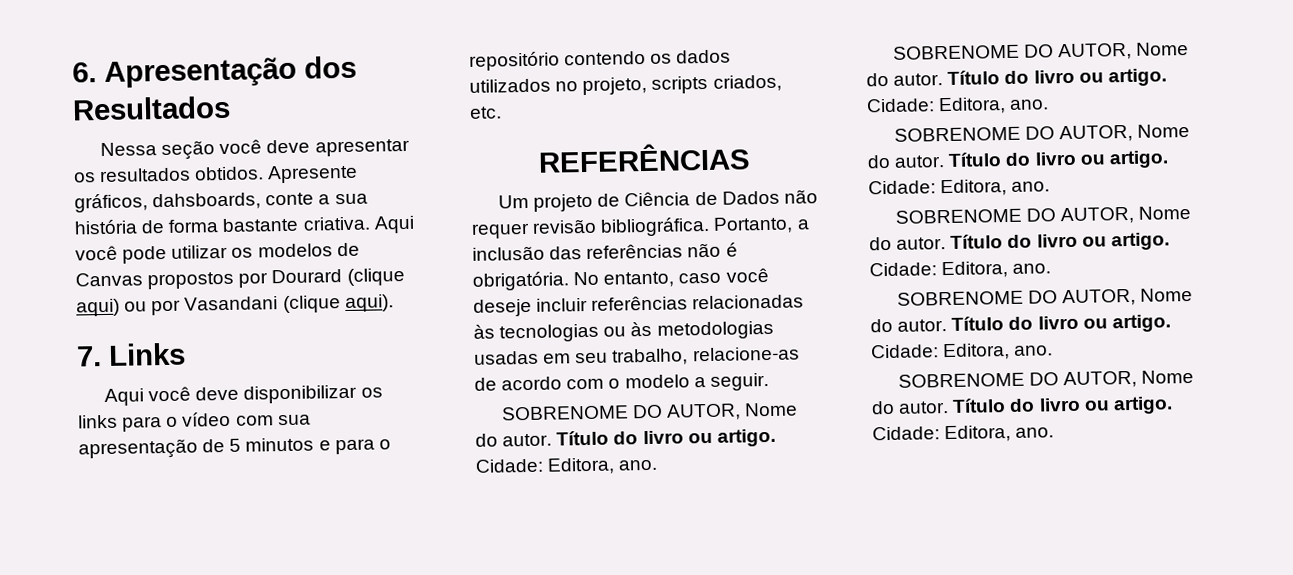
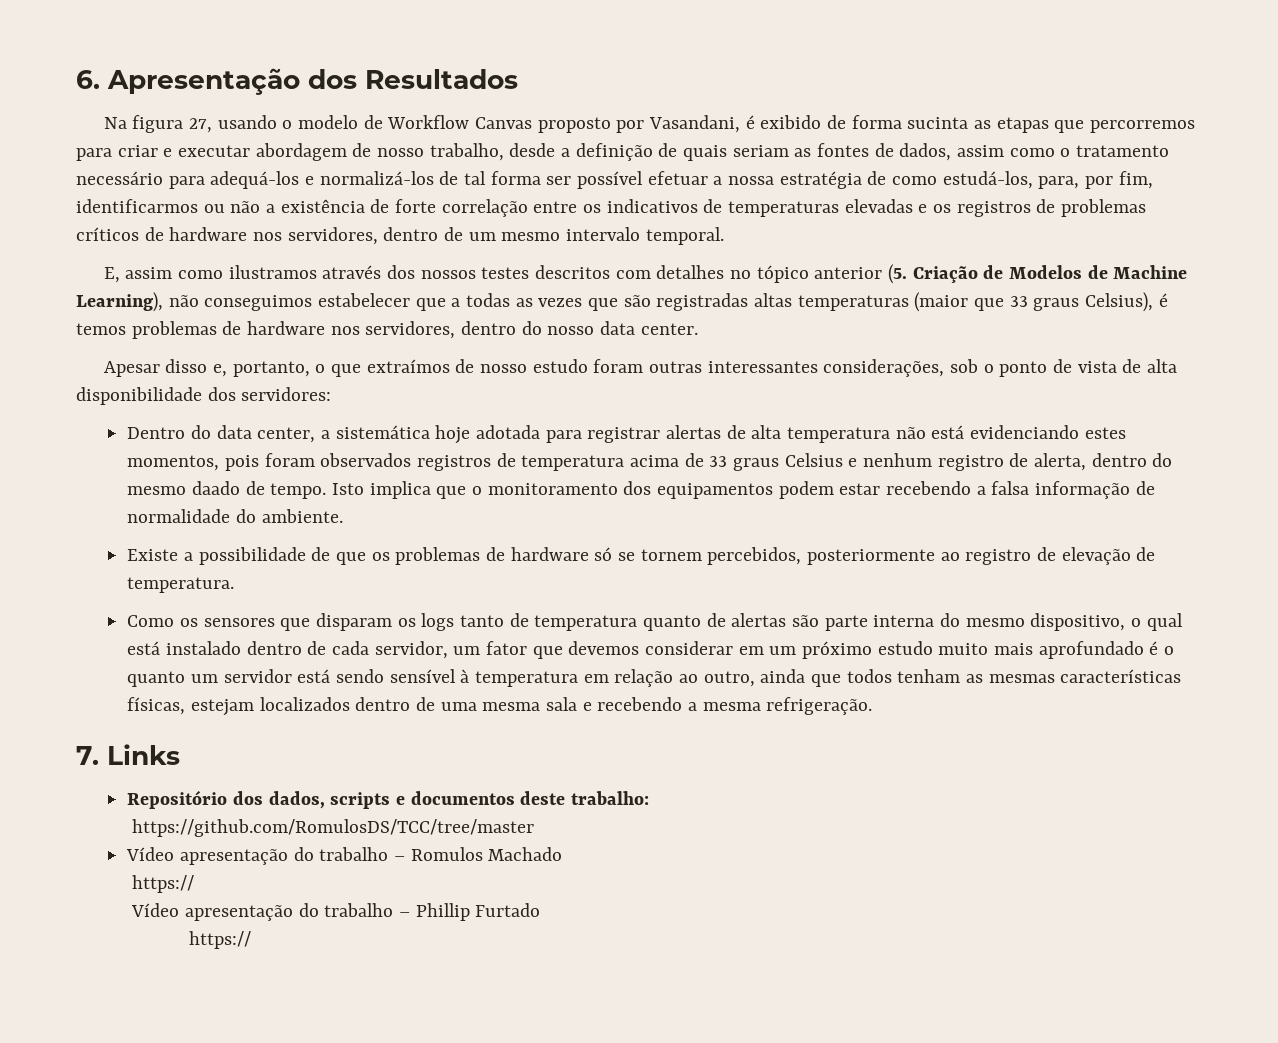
- Nessa seção você deve apresentar os resultados obtidos. Apresente gráficos, dahsboards, conte a sua história de forma bastante criativa. Aqui você pode utilizar os modelos de Canvas propostos por Dourard (clique aqui) ou por Vasandani (clique aqui).
+ Na figura 27, usando o modelo de Workflow Canvas proposto por Vasandani, é exibido de forma sucinta as etapas que percorremos para criar e executar abordagem de nosso trabalho, desde a definição de quais seriam as fontes de dados, assim como o tratamento necessário para adequá-los e normalizá-los de tal forma ser possível efetuar a nossa estratégia de como estudá-los, para, por fim, identificarmos ou não a existência de forte correlação entre os indicativos de temperaturas elevadas e os registros de problemas críticos de hardware nos servidores, dentro de um mesmo intervalo temporal.
+ E, assim como ilustramos através dos nossos testes descritos com detalhes no tópico anterior (5. Criação de Modelos de Machine Learning), não conseguimos estabelecer que a todas as vezes que são registradas altas temperaturas (maior que 33 graus Celsius), é temos problemas de hardware nos servidores, dentro do nosso data center.
+ Apesar disso e, portanto, o que extraímos de nosso estudo foram outras interessantes considerações, sob o ponto de vista de alta disponibilidade dos servidores:
+ Dentro do data center, a sistemática hoje adotada para registrar alertas de alta temperatura não está evidenciando estes momentos, pois foram observados registros de temperatura acima de 33 graus Celsius e nenhum registro de alerta, dentro do mesmo daado de tempo. Isto implica que o monitoramento dos equipamentos podem estar recebendo a falsa informação de normalidade do ambiente.
+ Existe a possibilidade de que os problemas de hardware só se tornem percebidos, posteriormente ao registro de elevação de temperatura.
+ Como os sensores que disparam os logs tanto de temperatura quanto de alertas são parte interna do mesmo dispositivo, o qual está instalado dentro de cada servidor, um fator que devemos considerar em um próximo estudo muito mais aprofundado é o quanto um servidor está sendo sensível à temperatura em relação ao outro, ainda que todos tenham as mesmas características físicas, estejam localizados dentro de uma mesma sala e recebendo a mesma refrigeração.
  7. Links
- Aqui você deve disponibilizar os links para o vídeo com sua apresentação de 5 minutos e para o repositório contendo os dados utilizados no projeto, scripts criados, etc.
- REFERÊNCIAS
- Um projeto de Ciência de Dados não requer revisão bibliográfica. Portanto, a inclusão das referências não é obrigatória. No entanto, caso você deseje incluir referências relacionadas às tecnologias ou às metodologias usadas em seu trabalho, relacione-as de acordo com o modelo a seguir.
- SOBRENOME DO AUTOR, Nome do autor. Título do livro ou artigo. Cidade: Editora, ano.
- SOBRENOME DO AUTOR, Nome do autor. Título do livro ou artigo. Cidade: Editora, ano.
- SOBRENOME DO AUTOR, Nome do autor. Título do livro ou artigo. Cidade: Editora, ano.
- SOBRENOME DO AUTOR, Nome do autor. Título do livro ou artigo. Cidade: Editora, ano.
- SOBRENOME DO AUTOR, Nome do autor. Título do livro ou artigo. Cidade: Editora, ano.
- SOBRENOME DO AUTOR, Nome do autor. Título do livro ou artigo. Cidade: Editora, ano.
+ Repositório dos dados, scripts e documentos deste trabalho:
+ https://github.com/RomulosDS/TCC/tree/master
+ Vídeo apresentação do trabalho – Romulos Machado
+ https://
+ Vídeo apresentação do trabalho – Phillip Furtado
+ https://

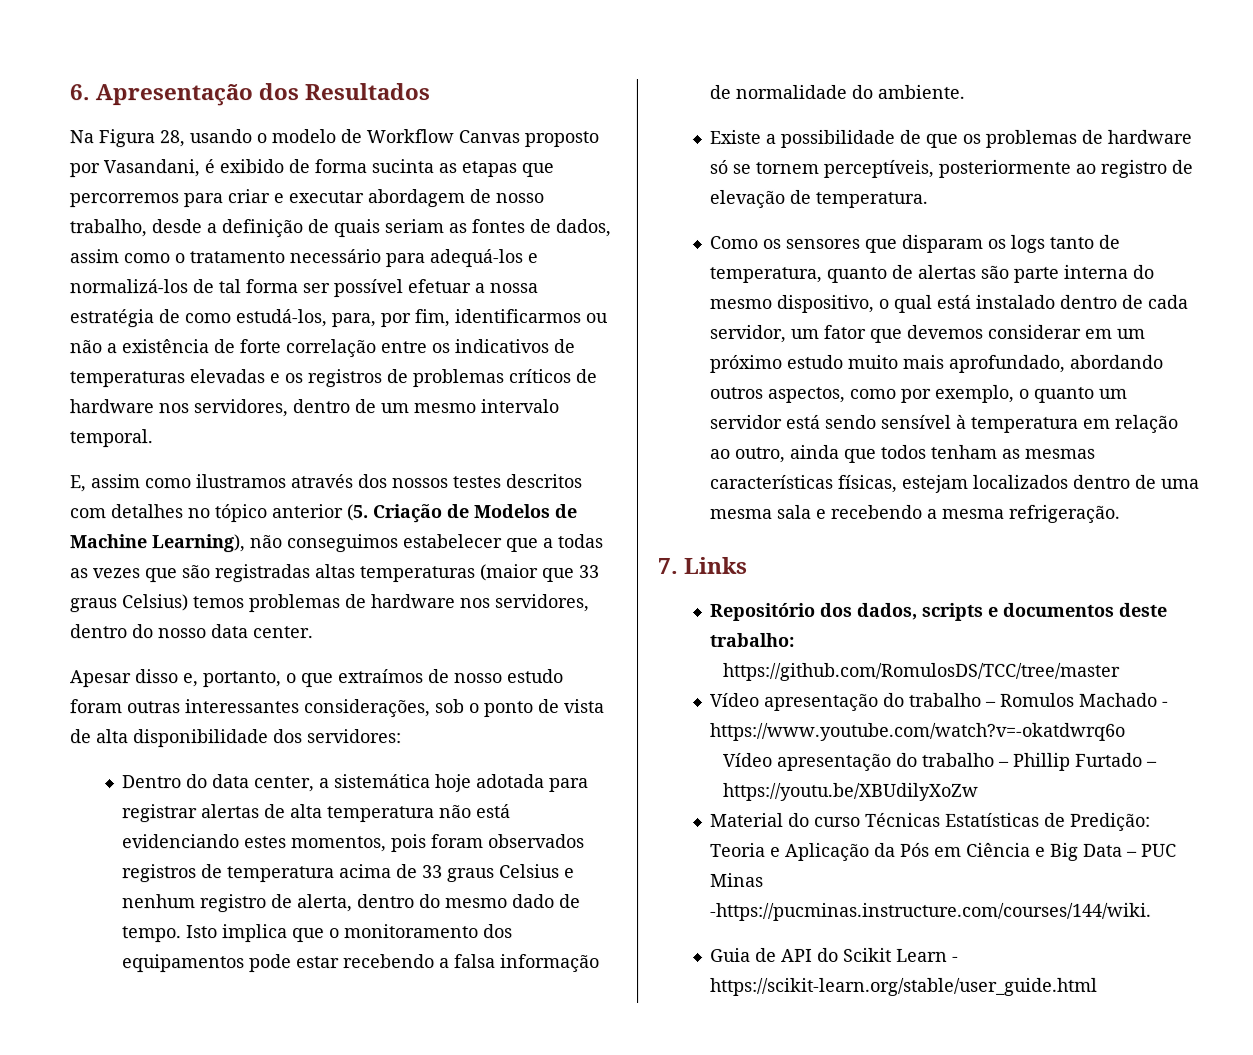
- Na figura 27, usando o modelo de Workflow Canvas proposto por Vasandani, é exibido de forma sucinta as etapas que percorremos para criar e executar abordagem de nosso trabalho, desde a definição de quais seriam as fontes de dados, assim como o tratamento necessário para adequá-los e normalizá-los de tal forma ser possível efetuar a nossa estratégia de como estudá-los, para, por fim, identificarmos ou não a existência de forte correlação entre os indicativos de temperaturas elevadas e os registros de problemas críticos de hardware nos servidores, dentro de um mesmo intervalo temporal.
+ Na Figura 28, usando o modelo de Workflow Canvas proposto por Vasandani, é exibido de forma sucinta as etapas que percorremos para criar e executar abordagem de nosso trabalho, desde a definição de quais seriam as fontes de dados, assim como o tratamento necessário para adequá-los e normalizá-los de tal forma ser possível efetuar a nossa estratégia de como estudá-los, para, por fim, identificarmos ou não a existência de forte correlação entre os indicativos de temperaturas elevadas e os registros de problemas críticos de hardware nos servidores, dentro de um mesmo intervalo temporal.
- E, assim como ilustramos através dos nossos testes descritos com detalhes no tópico anterior (5. Criação de Modelos de Machine Learning), não conseguimos estabelecer que a todas as vezes que são registradas altas temperaturas (maior que 33 graus Celsius), é temos problemas de hardware nos servidores, dentro do nosso data center.
+ E, assim como ilustramos através dos nossos testes descritos com detalhes no tópico anterior (5. Criação de Modelos de Machine Learning), não conseguimos estabelecer que a todas as vezes que são registradas altas temperaturas (maior que 33 graus Celsius) temos problemas de hardware nos servidores, dentro do nosso data center.
- Dentro do data center, a sistemática hoje adotada para registrar alertas de alta temperatura não está evidenciando estes momentos, pois foram observados registros de temperatura acima de 33 graus Celsius e nenhum registro de alerta, dentro do mesmo daado de tempo.
+ Dentro do data center, a sistemática hoje adotada para registrar alertas de alta temperatura não está evidenciando estes momentos, pois foram observados registros de temperatura acima de 33 graus Celsius e nenhum registro de alerta, dentro do mesmo dado de tempo.
- Isto implica que o monitoramento dos equipamentos podem estar recebendo a falsa informação de normalidade do ambiente.
+ Isto implica que o monitoramento dos equipamentos pode estar recebendo a falsa informação de normalidade do ambiente.
- Existe a possibilidade de que os problemas de hardware só se tornem percebidos, posteriormente ao registro de elevação de temperatura.
+ Existe a possibilidade de que os problemas de hardware só se tornem perceptíveis, posteriormente ao registro de elevação de temperatura.
- Como os sensores que disparam os logs tanto de temperatura quanto de alertas são parte interna do mesmo dispositivo, o qual está instalado dentro de cada servidor, um fator que devemos considerar em um próximo estudo muito mais aprofundado é o quanto um servidor está sendo sensível à temperatura em relação ao outro, ainda que todos tenham as mesmas características físicas, estejam localizados dentro de uma mesma sala e recebendo a mesma refrigeração.
+ Como os sensores que disparam os logs tanto de temperatura, quanto de alertas são parte interna do mesmo dispositivo, o qual está instalado dentro de cada servidor, um fator que devemos considerar em um próximo estudo muito mais aprofundado, abordando outros aspectos, como por exemplo, o quanto um servidor está sendo sensível à temperatura em relação ao outro, ainda que todos tenham as mesmas características físicas, estejam localizados dentro de uma mesma sala e recebendo a mesma refrigeração.
- Vídeo apresentação do trabalho – Romulos Machado
- https://
+ Vídeo apresentação do trabalho – Romulos Machado - https://www.youtube.com/watch?v=-okatdwrq6o
- Vídeo apresentação do trabalho – Phillip Furtado
- https://
+ Vídeo apresentação do trabalho – Phillip Furtado – https://youtu.be/XBUdilyXoZw
+ Material do curso Técnicas Estatísticas de Predição: Teoria e Aplicação da Pós em Ciência e Big Data – PUC Minas -https://pucminas.instructure.com/courses/144/wiki.
+ Guia de API do Scikit Learn - https://scikit-learn.org/stable/user_guide.html

